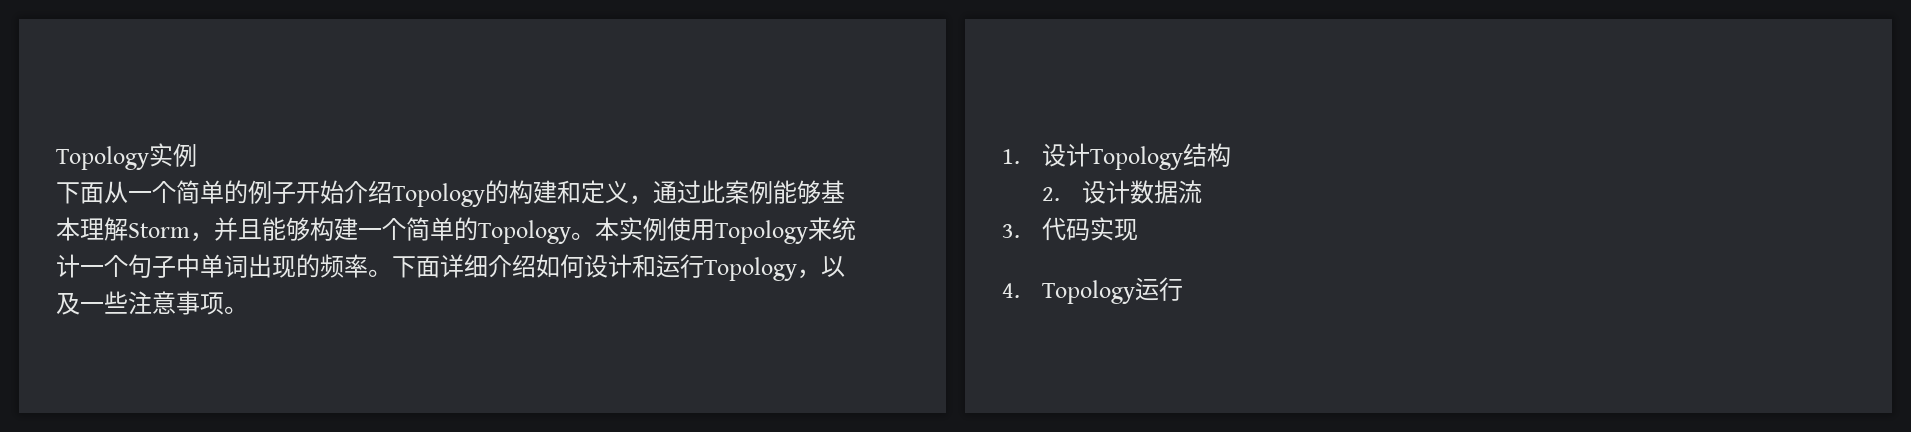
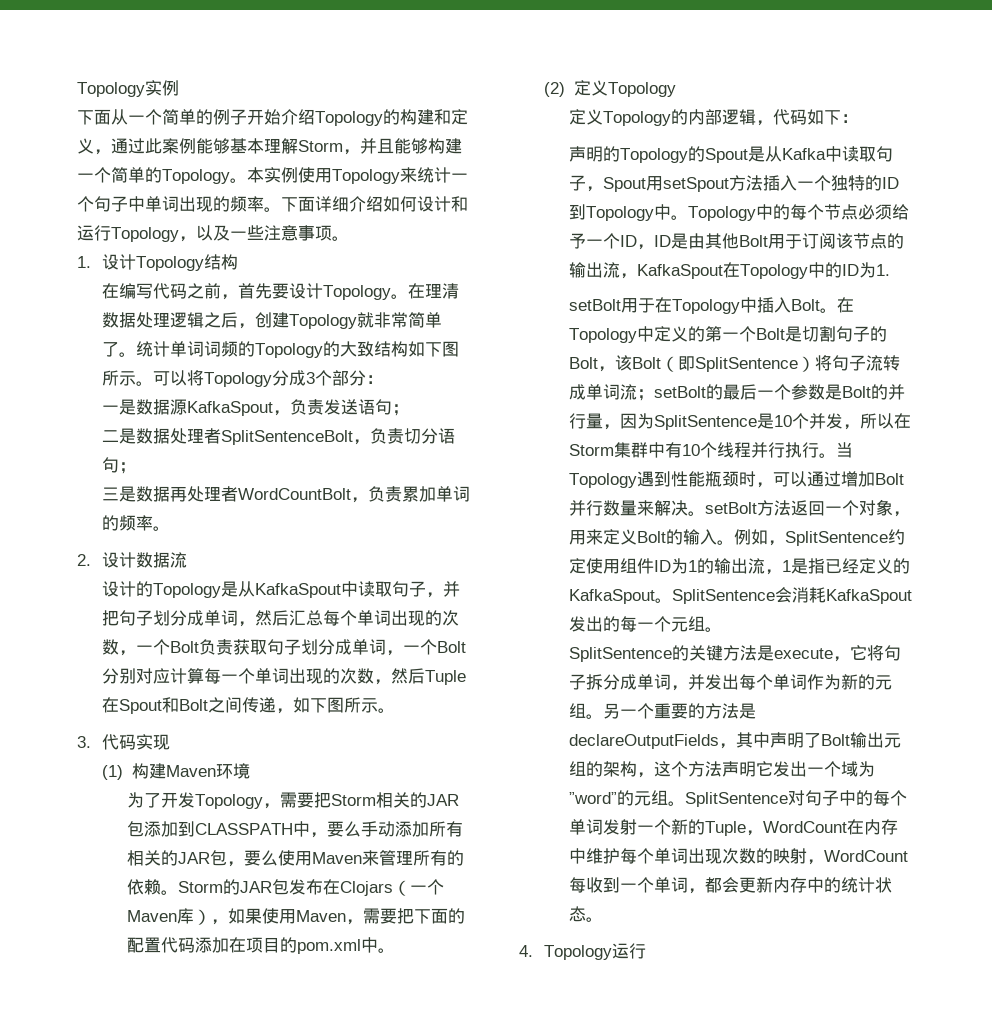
+ 在编写代码之前，首先要设计Topology。在理清数据处理逻辑之后，创建Topology就非常简单了。统计单词词频的Topology的大致结构如下图所示。可以将Topology分成3个部分：
+ 一是数据源KafkaSpout，负责发送语句；
+ 二是数据处理者SplitSentenceBolt，负责切分语句；
+ 三是数据再处理者WordCountBolt，负责累加单词的频率。
  2.设计数据流
+ 设计的Topology是从KafkaSpout中读取句子，并把句子划分成单词，然后汇总每个单词出现的次数，一个Bolt负责获取句子划分成单词，一个Bolt分别对应计算每一个单词出现的次数，然后Tuple在Spout和Bolt之间传递，如下图所示。
  3.代码实现
+ (1)构建Maven环境
+ 为了开发Topology，需要把Storm相关的JAR包添加到CLASSPATH中，要么手动添加所有相关的JAR包，要么使用Maven来管理所有的依赖。Storm的JAR包发布在Clojars（一个Maven库），如果使用Maven，需要把下面的配置代码添加在项目的pom.xml中。
+ (2)定义Topology
+ 定义Topology的内部逻辑，代码如下：
+ 声明的Topology的Spout是从Kafka中读取句子，Spout用setSpout方法插入一个独特的ID到Topology中。Topology中的每个节点必须给予一个ID，ID是由其他Bolt用于订阅该节点的输出流，KafkaSpout在Topology中的ID为1.
+ setBolt用于在Topology中插入Bolt。在Topology中定义的第一个Bolt是切割句子的Bolt，该Bolt（即SplitSentence）将句子流转成单词流；setBolt的最后一个参数是Bolt的并行量，因为SplitSentence是10个并发，所以在Storm集群中有10个线程并行执行。当Topology遇到性能瓶颈时，可以通过增加Bolt并行数量来解决。setBolt方法返回一个对象，用来定义Bolt的输入。例如，SplitSentence约定使用组件ID为1的输出流，1是指已经定义的KafkaSpout。SplitSentence会消耗KafkaSpout发出的每一个元组。
+ SplitSentence的关键方法是execute，它将句子拆分成单词，并发出每个单词作为新的元组。另一个重要的方法是declareOutputFields，其中声明了Bolt输出元组的架构，这个方法声明它发出一个域为”word”的元组。SplitSentence对句子中的每个单词发射一个新的Tuple，WordCount在内存中维护每个单词出现次数的映射，WordCount每收到一个单词，都会更新内存中的统计状态。

